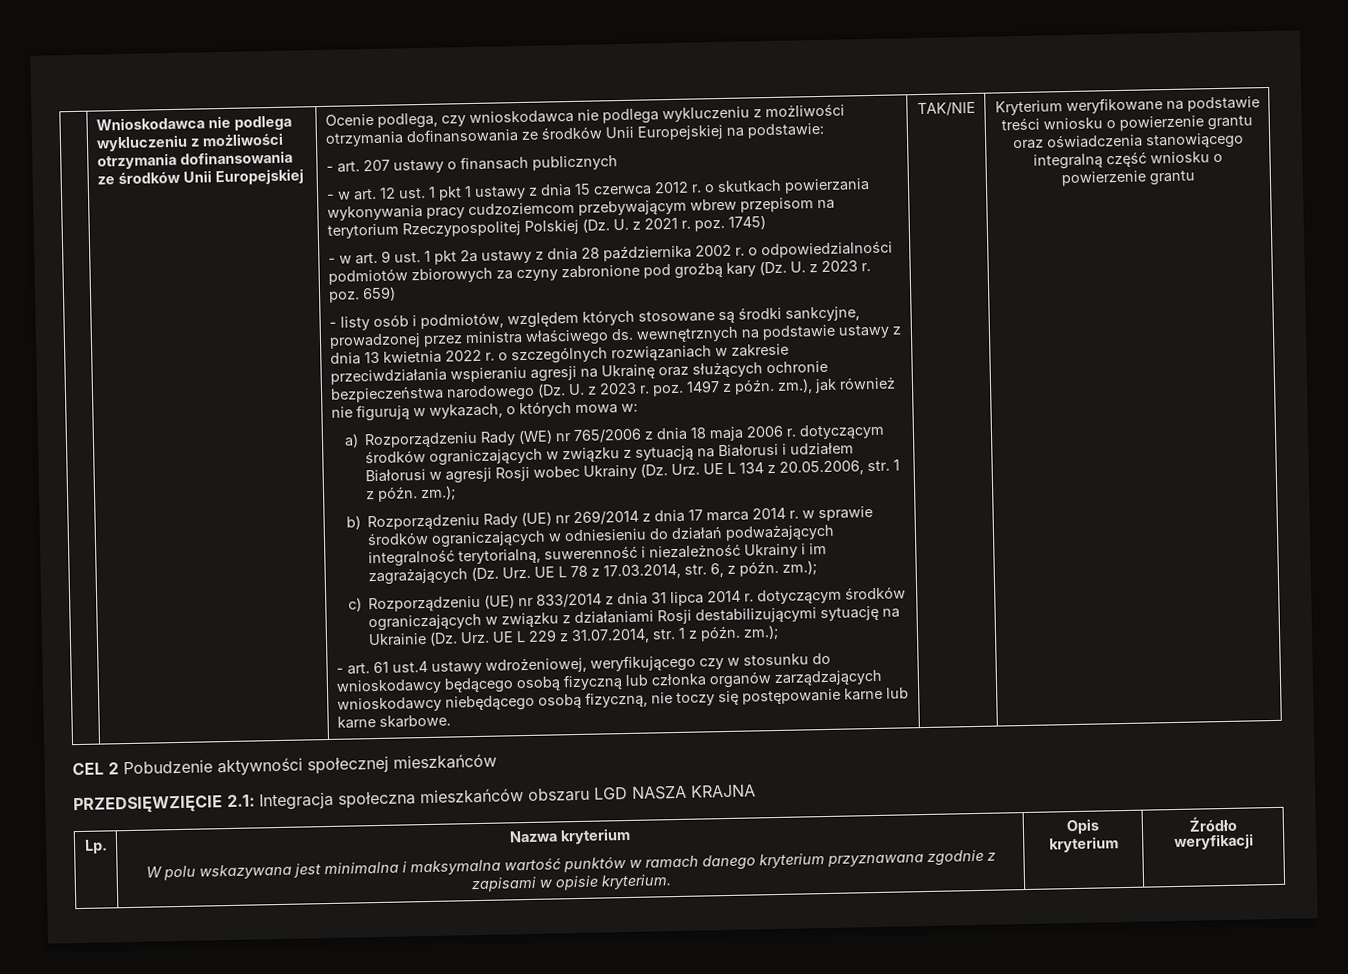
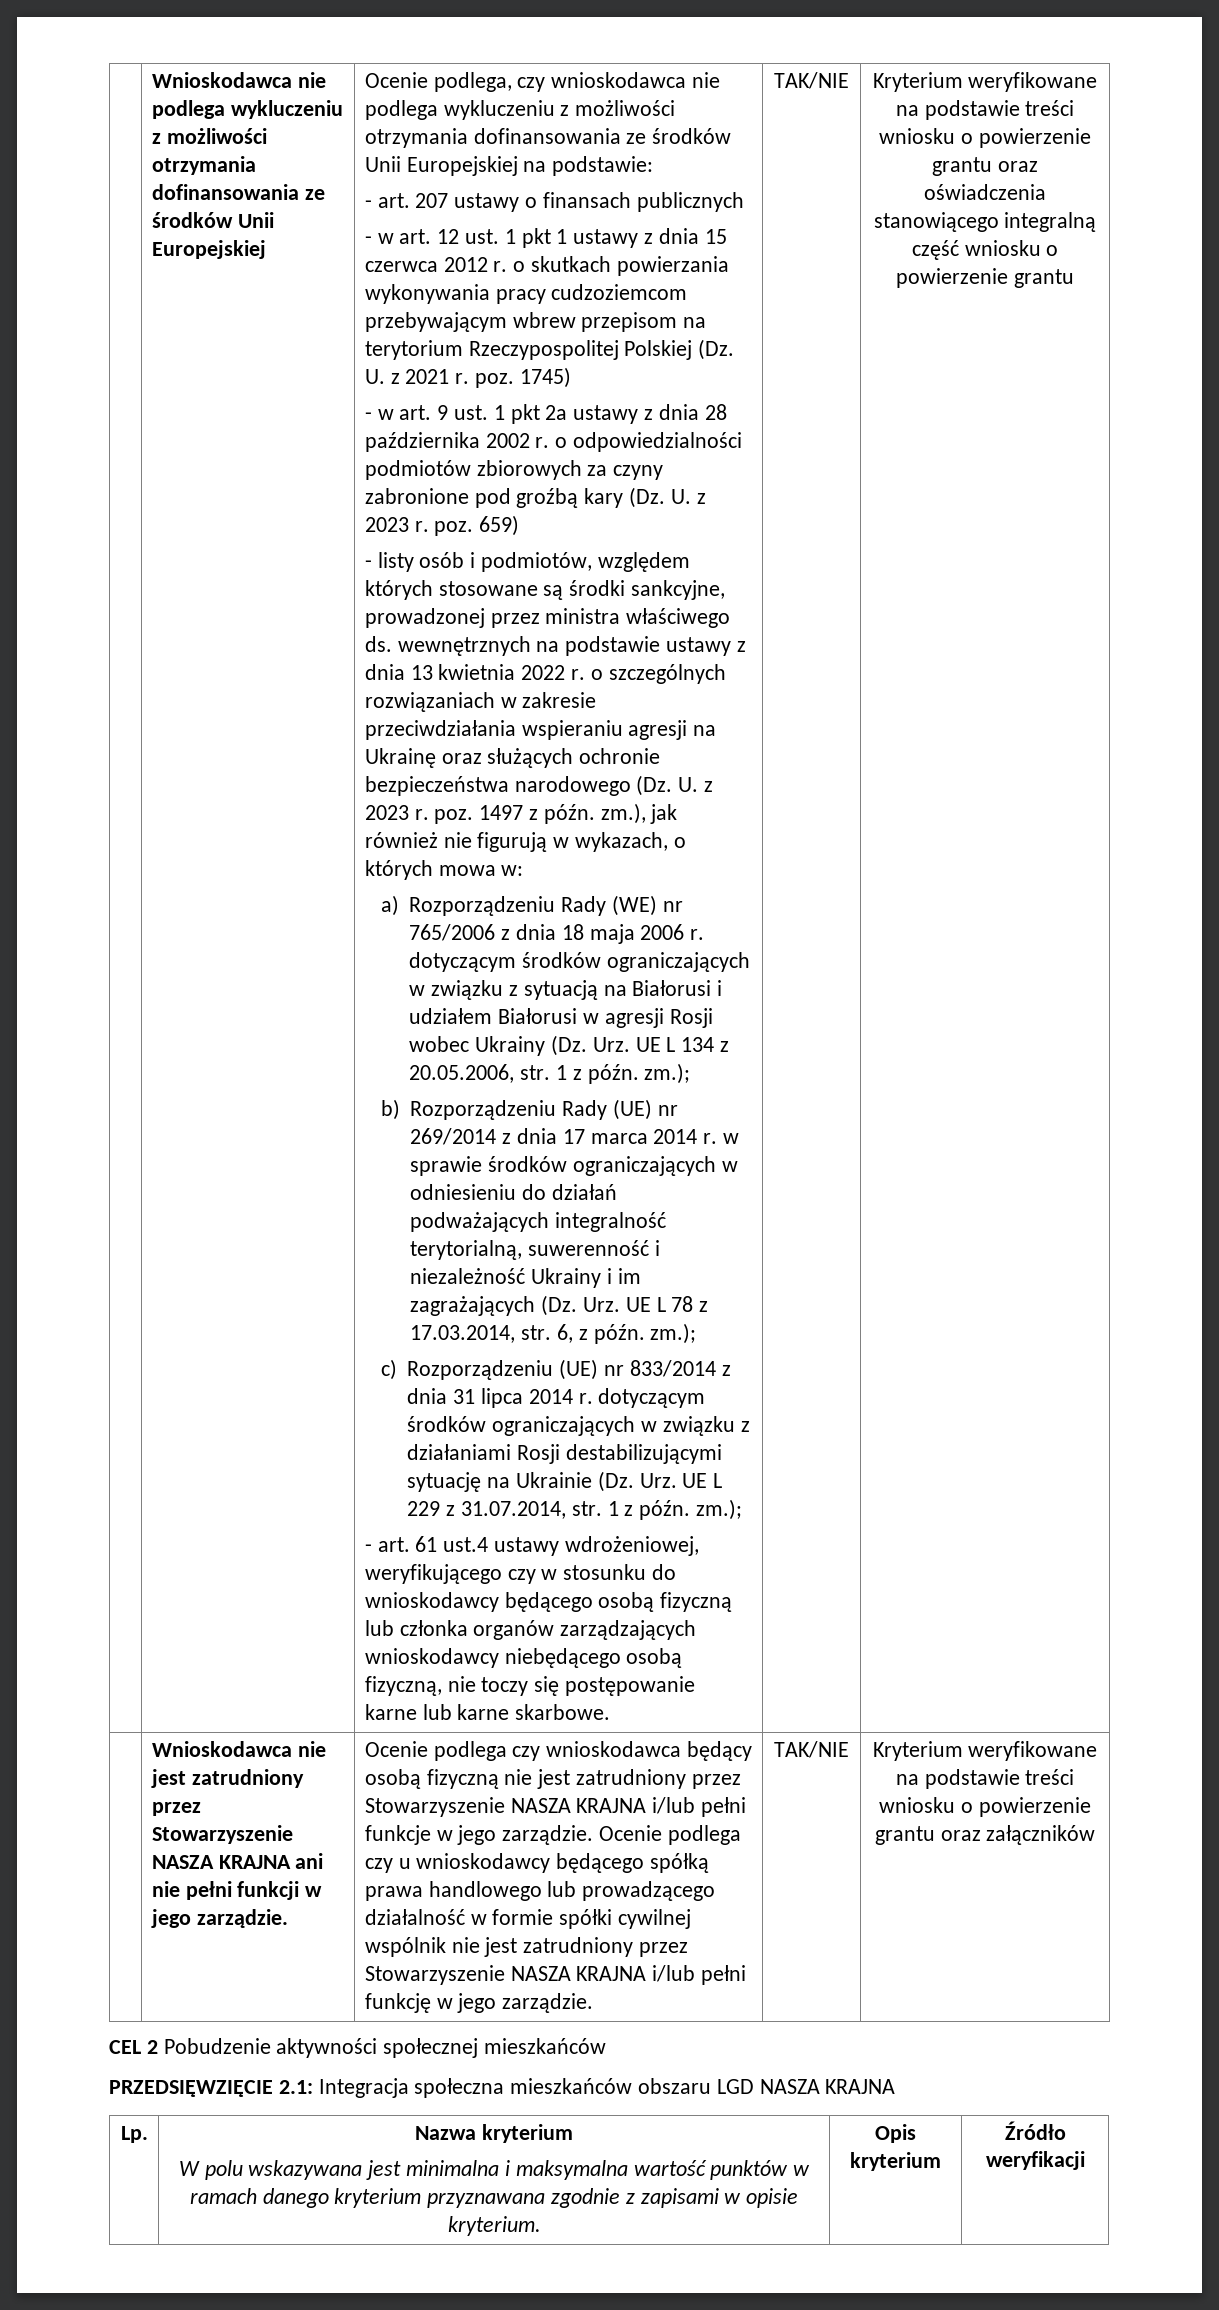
+ Wnioskodawca nie jest zatrudniony przez Stowarzyszenie NASZA KRAJNA ani nie pełni funkcji w jego zarządzie. | Ocenie podlega czy wnioskodawca będący osobą fizyczną nie jest zatrudniony przez Stowarzyszenie NASZA KRAJNA i/lub pełni funkcje w jego zarządzie. Ocenie podlega czy u wnioskodawcy będącego spółką prawa handlowego lub prowadzącego działalność w formie spółki cywilnej wspólnik nie jest zatrudniony przez Stowarzyszenie NASZA KRAJNA i/lub pełni funkcję w jego zarządzie. | TAK/NIE | Kryterium weryfikowane na podstawie treści wniosku o powierzenie grantu oraz załączników

